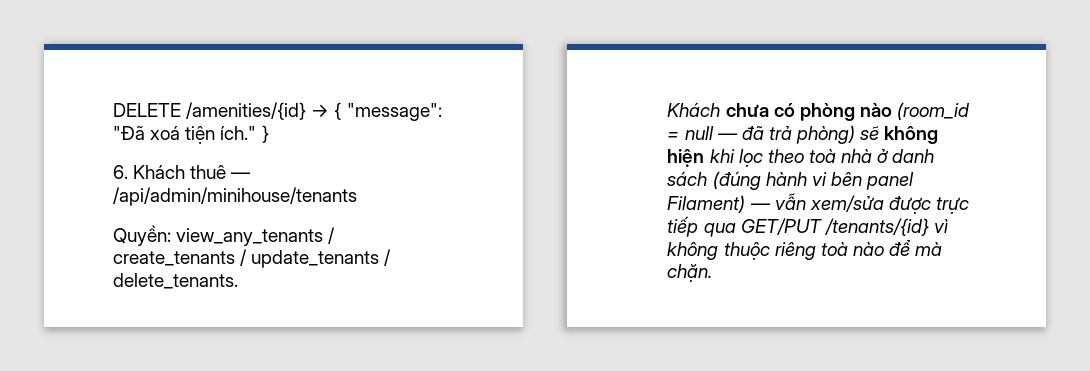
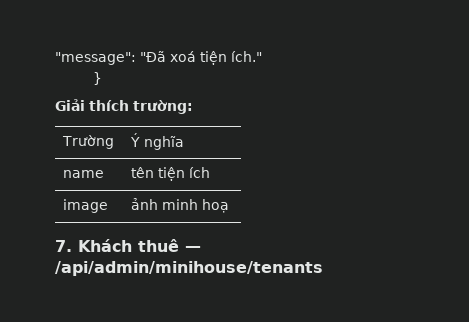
- DELETE /amenities/{id} → { "message": "Đã xoá tiện ích." }
+ "message": "Đã xoá tiện ích."
+ }
- 6. Khách thuê — /api/admin/minihouse/tenants
- Quyền: view_any_tenants / create_tenants / update_tenants / delete_tenants.
- Khách chưa có phòng nào (room_id = null — đã trả phòng) sẽ không hiện khi lọc theo toà nhà ở danh sách (đúng hành vi bên panel Filament) — vẫn xem/sửa được trực tiếp qua GET/PUT /tenants/{id} vì không thuộc riêng toà nào để mà chặn.
+ Giải thích trường:
+ Trường | Ý nghĩa
+ name | tên tiện ích
+ image | ảnh minh hoạ
+ 7. Khách thuê — /api/admin/minihouse/tenants

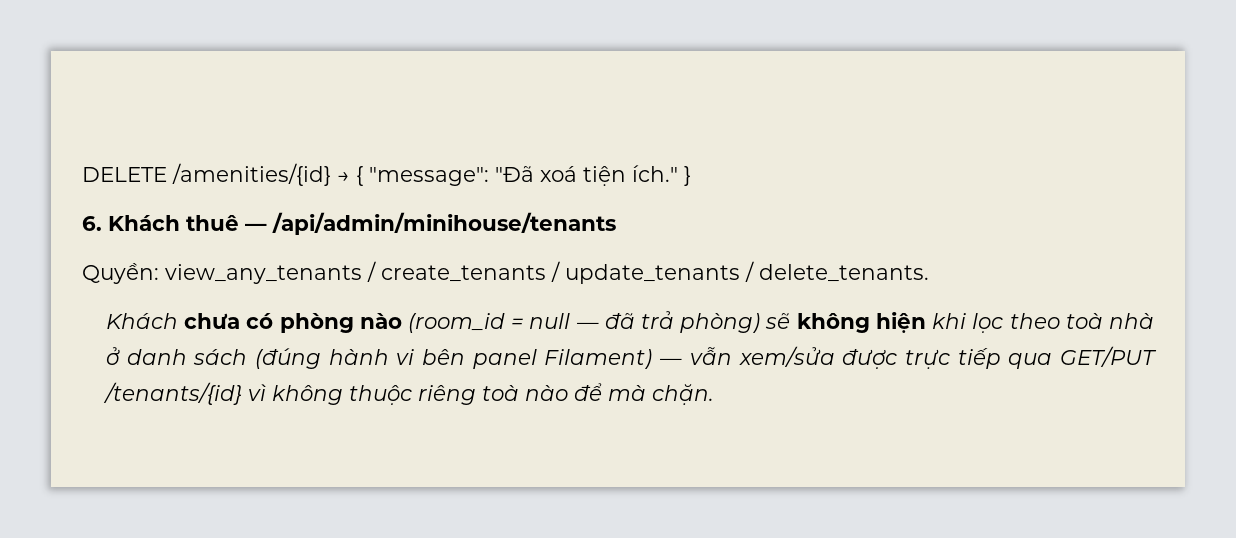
- "message": "Đã xoá tiện ích."
- }
+ DELETE /amenities/{id} → { "message": "Đã xoá tiện ích." }
- Giải thích trường:
- Trường | Ý nghĩa
- name | tên tiện ích
- image | ảnh minh hoạ
- 7. Khách thuê — /api/admin/minihouse/tenants
+ 6. Khách thuê — /api/admin/minihouse/tenants
+ Quyền: view_any_tenants / create_tenants / update_tenants / delete_tenants.
+ Khách chưa có phòng nào (room_id = null — đã trả phòng) sẽ không hiện khi lọc theo toà nhà ở danh sách (đúng hành vi bên panel Filament) — vẫn xem/sửa được trực tiếp qua GET/PUT /tenants/{id} vì không thuộc riêng toà nào để mà chặn.

